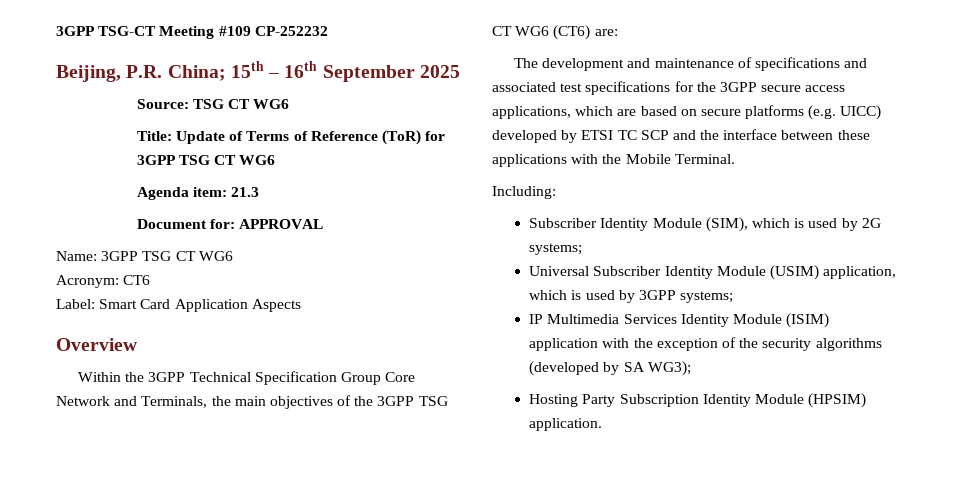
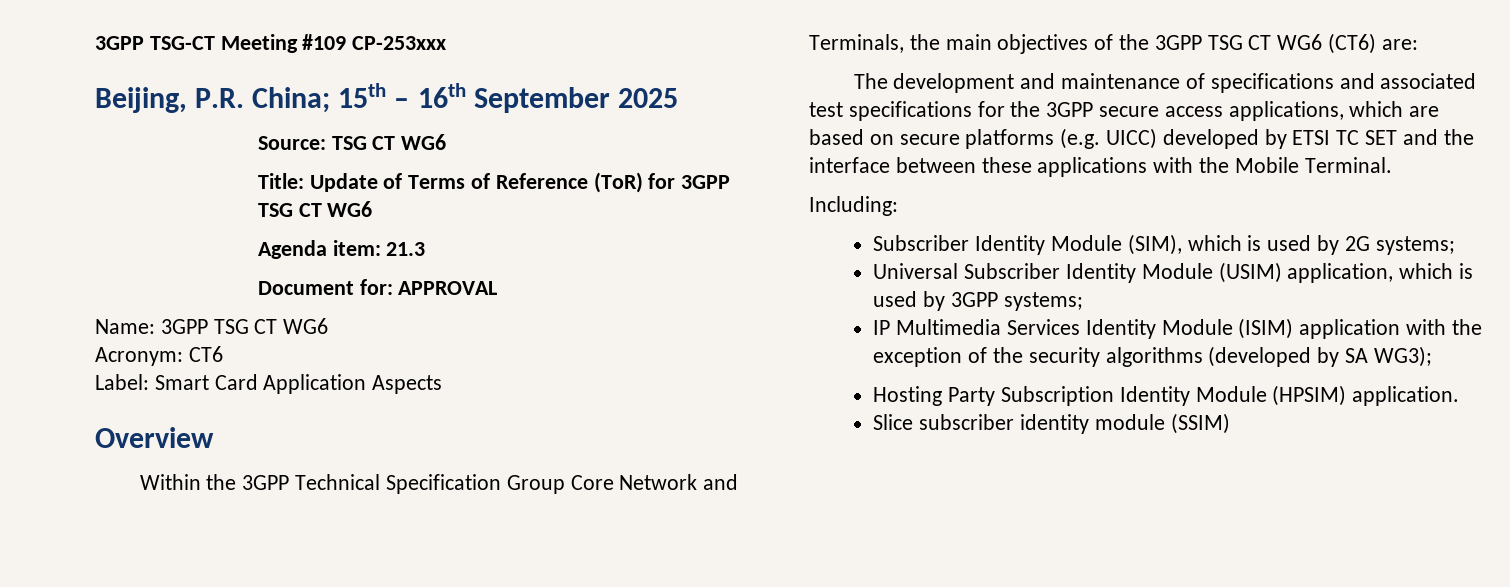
- 3GPP TSG-CT Meeting #109 CP-252232
+ 3GPP TSG-CT Meeting #109 CP-253xxx
- The development and maintenance of specifications and associated test specifications for the 3GPP secure access applications, which are based on secure platforms (e.g. UICC) developed by ETSI TC SCP and the interface between these applications with the Mobile Terminal.
+ The development and maintenance of specifications and associated test specifications for the 3GPP secure access applications, which are based on secure platforms (e.g. UICC) developed by ETSI TC SET and the interface between these applications with the Mobile Terminal.
+ Slice subscriber identity module (SSIM)

